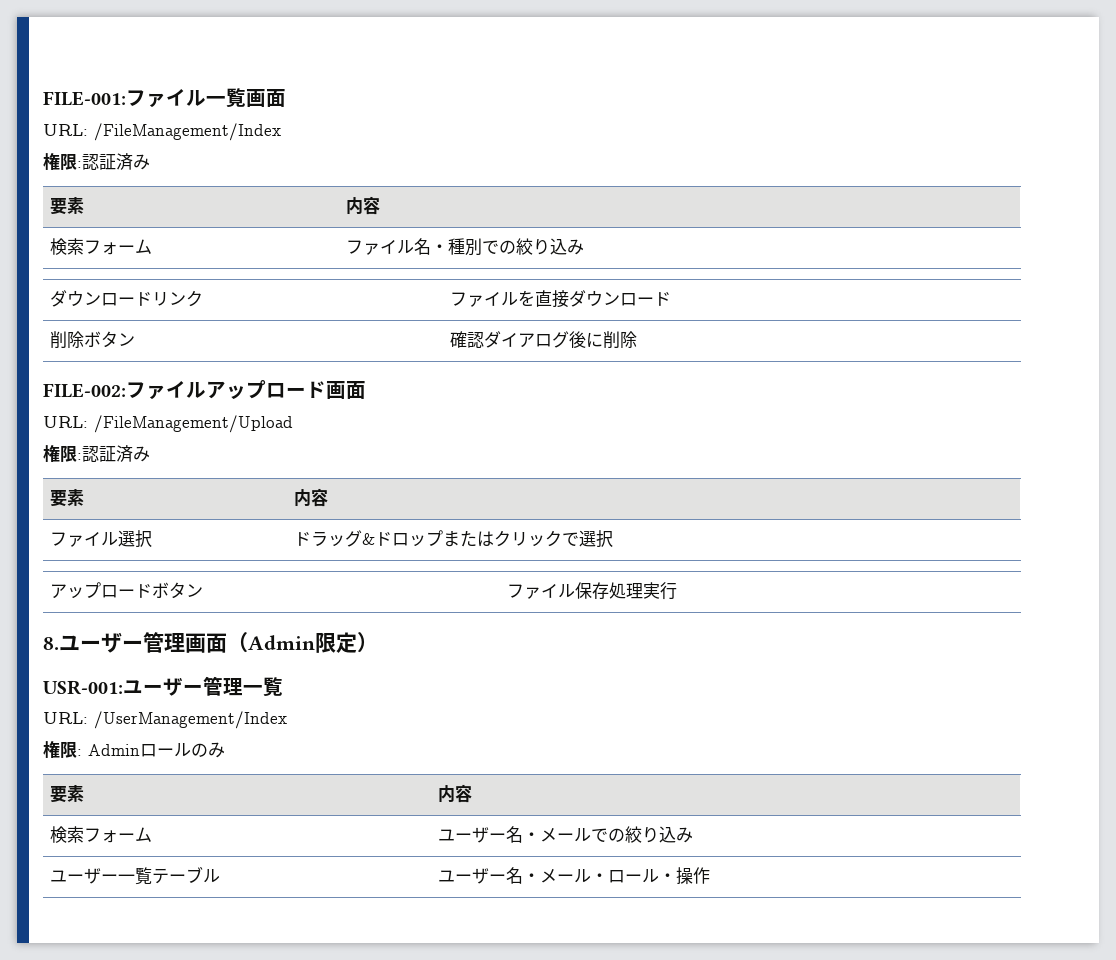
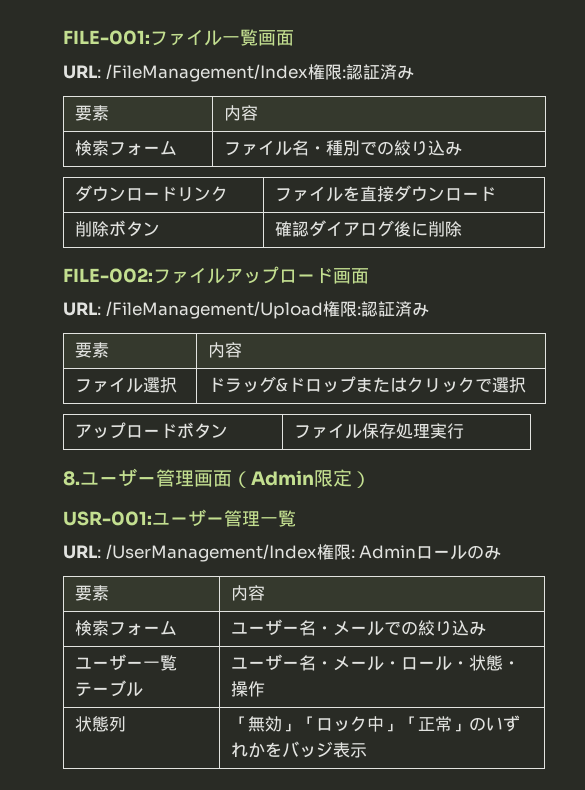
- URL: /FileManagement/Index
- 権限:認証済み
+ URL: /FileManagement/Index権限:認証済み
- URL: /FileManagement/Upload
- 権限:認証済み
+ URL: /FileManagement/Upload権限:認証済み
- URL: /UserManagement/Index
- 権限: Adminロールのみ
+ URL: /UserManagement/Index権限: Adminロールのみ
- ユーザー一覧テーブル | ユーザー名・メール・ロール・操作
+ ユーザー一覧テーブル | ユーザー名・メール・ロール・状態・操作
+ 状態列 | 「無効」「ロック中」「正常」のいずれかをバッジ表示

